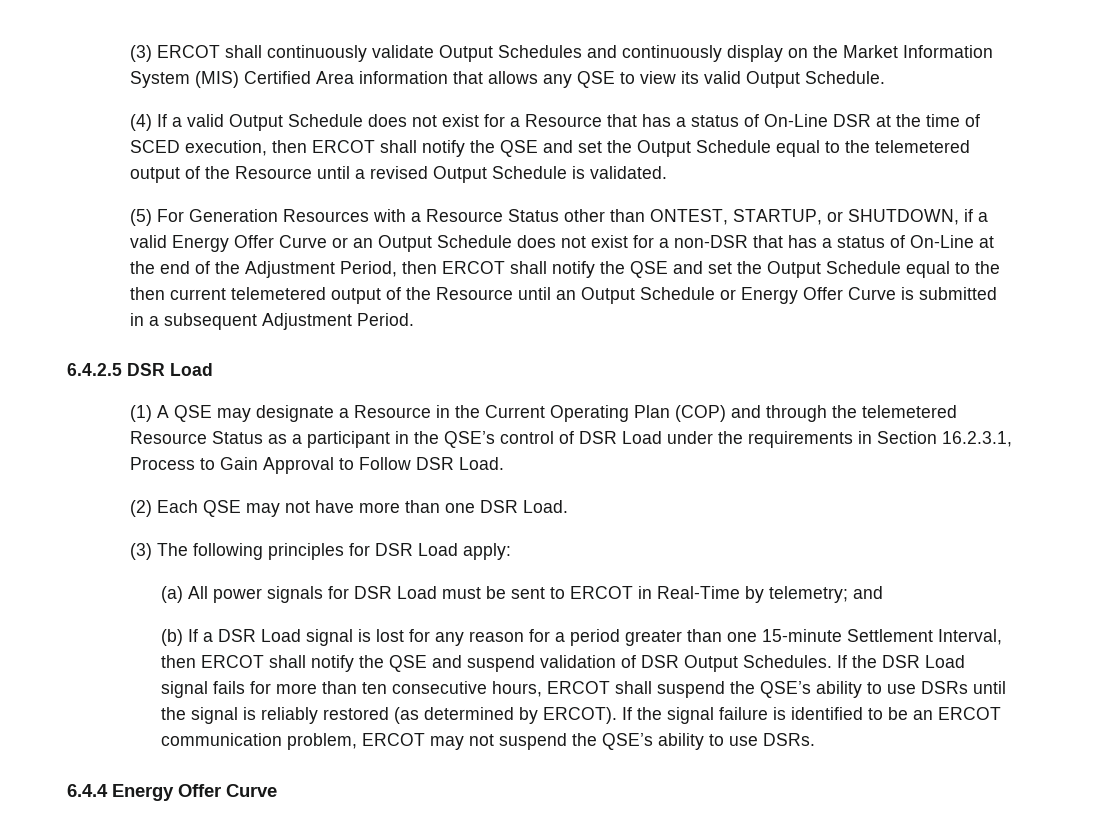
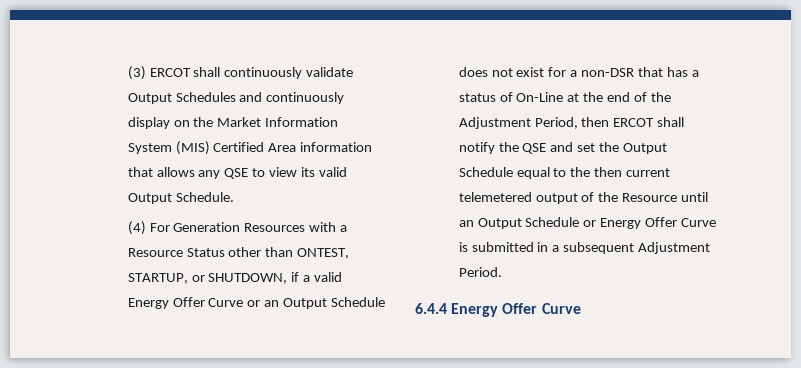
- (4) If a valid Output Schedule does not exist for a Resource that has a status of On-Line DSR at the time of SCED execution, then ERCOT shall notify the QSE and set the Output Schedule equal to the telemetered output of the Resource until a revised Output Schedule is validated.
- (5) For Generation Resources with a Resource Status other than ONTEST, STARTUP, or SHUTDOWN, if a valid Energy Offer Curve or an Output Schedule does not exist for a non-DSR that has a status of On-Line at the end of the Adjustment Period, then ERCOT shall notify the QSE and set the Output Schedule equal to the then current telemetered output of the Resource until an Output Schedule or Energy Offer Curve is submitted in a subsequent Adjustment Period.
+ (4) For Generation Resources with a Resource Status other than ONTEST, STARTUP, or SHUTDOWN, if a valid Energy Offer Curve or an Output Schedule does not exist for a non-DSR that has a status of On-Line at the end of the Adjustment Period, then ERCOT shall notify the QSE and set the Output Schedule equal to the then current telemetered output of the Resource until an Output Schedule or Energy Offer Curve is submitted in a subsequent Adjustment Period.
- 6.4.2.5 DSR Load
- (1) A QSE may designate a Resource in the Current Operating Plan (COP) and through the telemetered Resource Status as a participant in the QSE’s control of DSR Load under the requirements in Section 16.2.3.1, Process to Gain Approval to Follow DSR Load.
- (2) Each QSE may not have more than one DSR Load.
- (3) The following principles for DSR Load apply:
- (a) All power signals for DSR Load must be sent to ERCOT in Real-Time by telemetry; and
- (b) If a DSR Load signal is lost for any reason for a period greater than one 15-minute Settlement Interval, then ERCOT shall notify the QSE and suspend validation of DSR Output Schedules. If the DSR Load signal fails for more than ten consecutive hours, ERCOT shall suspend the QSE’s ability to use DSRs until the signal is reliably restored (as determined by ERCOT). If the signal failure is identified to be an ERCOT communication problem, ERCOT may not suspend the QSE’s ability to use DSRs.

